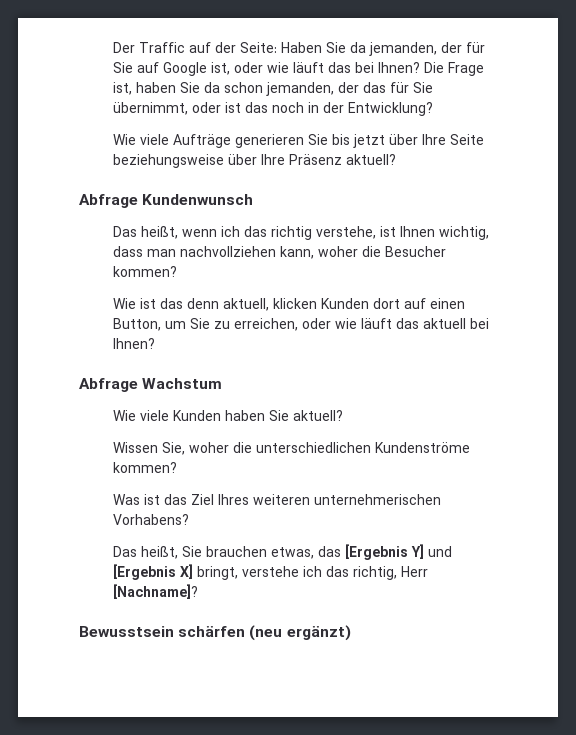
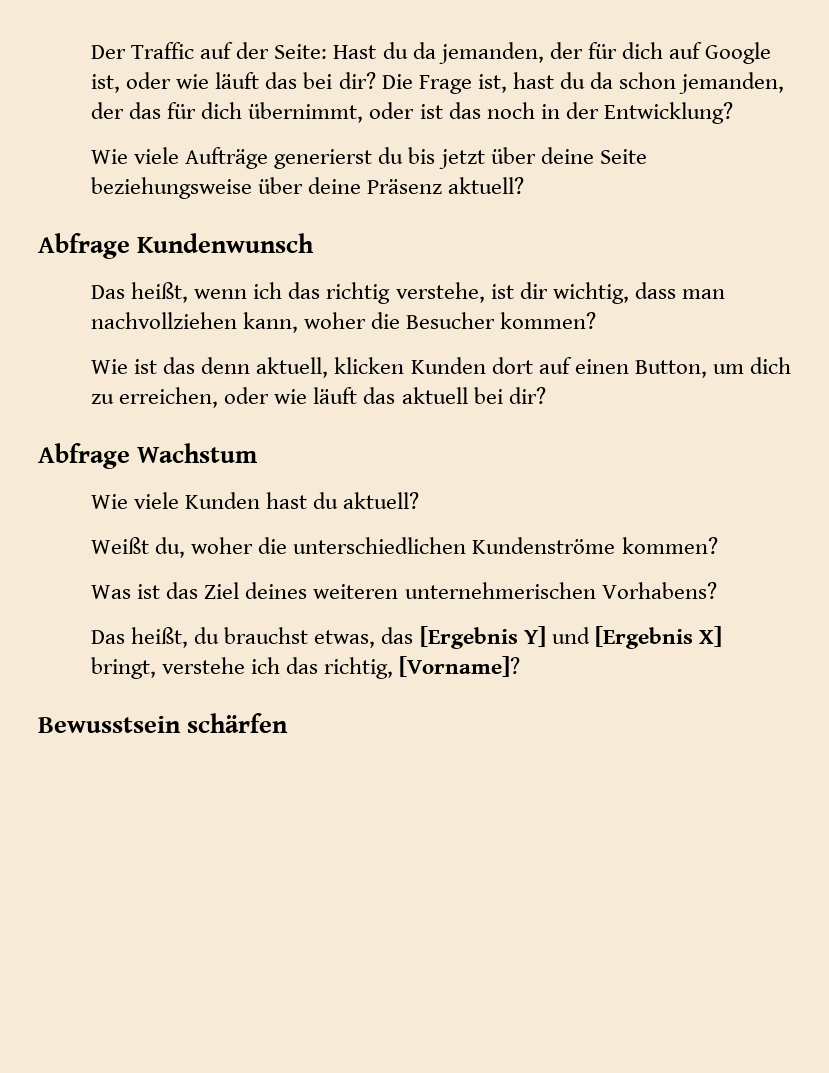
- Der Traffic auf der Seite: Haben Sie da jemanden, der für Sie auf Google ist, oder wie läuft das bei Ihnen?
+ Der Traffic auf der Seite: Hast du da jemanden, der für dich auf Google ist, oder wie läuft das bei dir?
- Die Frage ist, haben Sie da schon jemanden, der das für Sie übernimmt, oder ist das noch in der Entwicklung?
+ Die Frage ist, hast du da schon jemanden, der das für dich übernimmt, oder ist das noch in der Entwicklung?
- Wie viele Aufträge generieren Sie bis jetzt über Ihre Seite beziehungsweise über Ihre Präsenz aktuell?
+ Wie viele Aufträge generierst du bis jetzt über deine Seite beziehungsweise über deine Präsenz aktuell?
- Das heißt, wenn ich das richtig verstehe, ist Ihnen wichtig, dass man nachvollziehen kann, woher die Besucher kommen?
+ Das heißt, wenn ich das richtig verstehe, ist dir wichtig, dass man nachvollziehen kann, woher die Besucher kommen?
- Wie ist das denn aktuell, klicken Kunden dort auf einen Button, um Sie zu erreichen, oder wie läuft das aktuell bei Ihnen?
+ Wie ist das denn aktuell, klicken Kunden dort auf einen Button, um dich zu erreichen, oder wie läuft das aktuell bei dir?
- Wie viele Kunden haben Sie aktuell?
- Wissen Sie, woher die unterschiedlichen Kundenströme kommen?
+ Wie viele Kunden hast du aktuell?
+ Weißt du, woher die unterschiedlichen Kundenströme kommen?
- Was ist das Ziel Ihres weiteren unternehmerischen Vorhabens?
+ Was ist das Ziel deines weiteren unternehmerischen Vorhabens?
- Das heißt, Sie brauchen etwas, das [Ergebnis Y] und [Ergebnis X] bringt, verstehe ich das richtig, Herr [Nachname]?
+ Das heißt, du brauchst etwas, das [Ergebnis Y] und [Ergebnis X] bringt, verstehe ich das richtig, [Vorname]?
- Bewusstsein schärfen (neu ergänzt)
+ Bewusstsein schärfen

